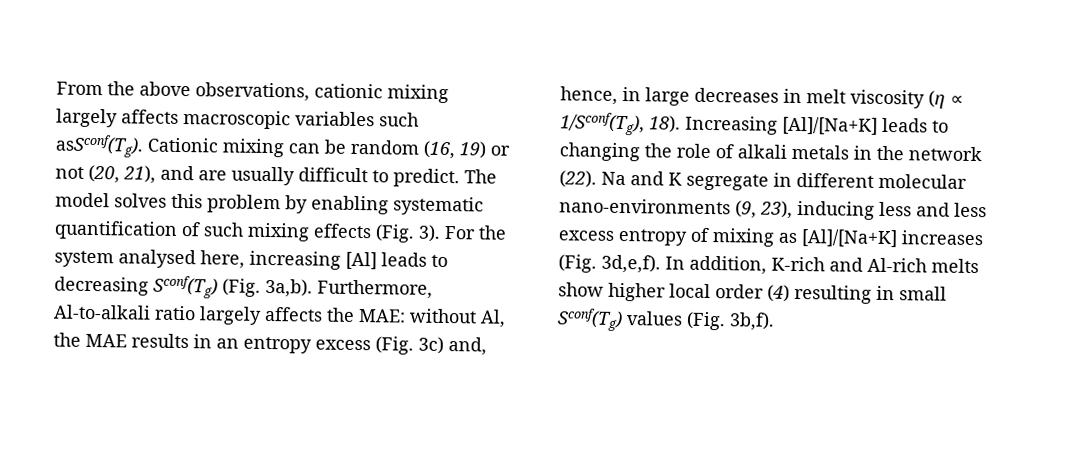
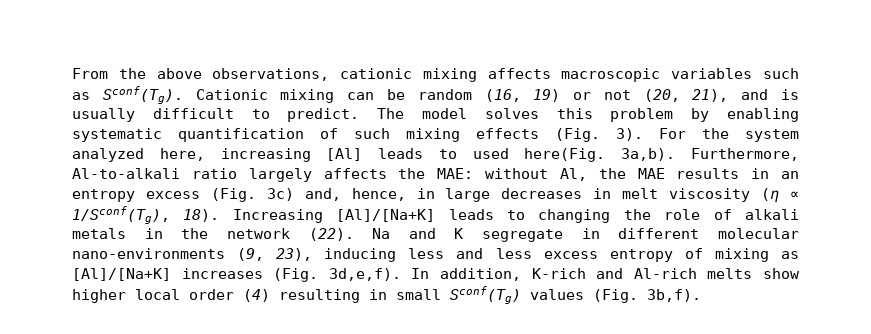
- From the above observations, cationic mixing largely affects macroscopic variables such asSconf(Tg).
+ From the above observations, cationic mixing affects macroscopic variables such as Sconf(Tg).
- Cationic mixing can be random (16, 19) or not (20, 21), and are usually difficult to predict.
+ Cationic mixing can be random (16, 19) or not (20, 21), and is usually difficult to predict.
- For the system analysed here, increasing [Al] leads to decreasing Sconf(Tg) (Fig. 3a,b).
+ For the system analyzed here, increasing [Al] leads to used here(Fig. 3a,b).

